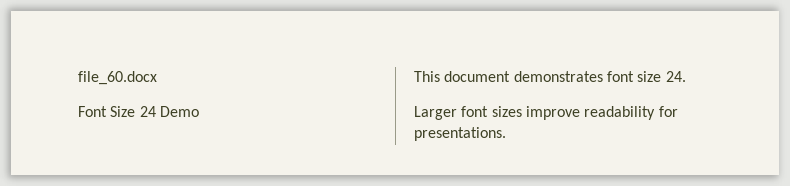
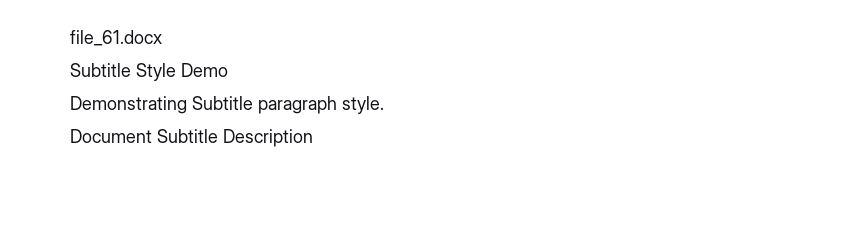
- file_60.docx
- Font Size 24 Demo
- This document demonstrates font size 24.
- Larger font sizes improve readability for presentations.
+ file_61.docx
+ Subtitle Style Demo
+ Demonstrating Subtitle paragraph style.
+ Document Subtitle Description

